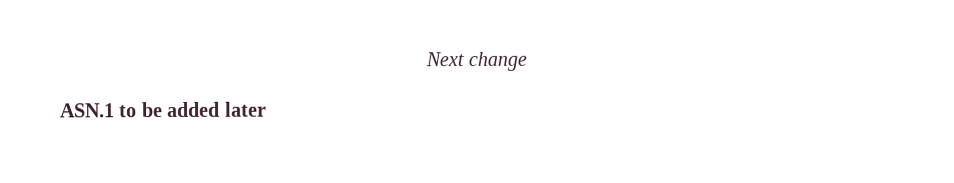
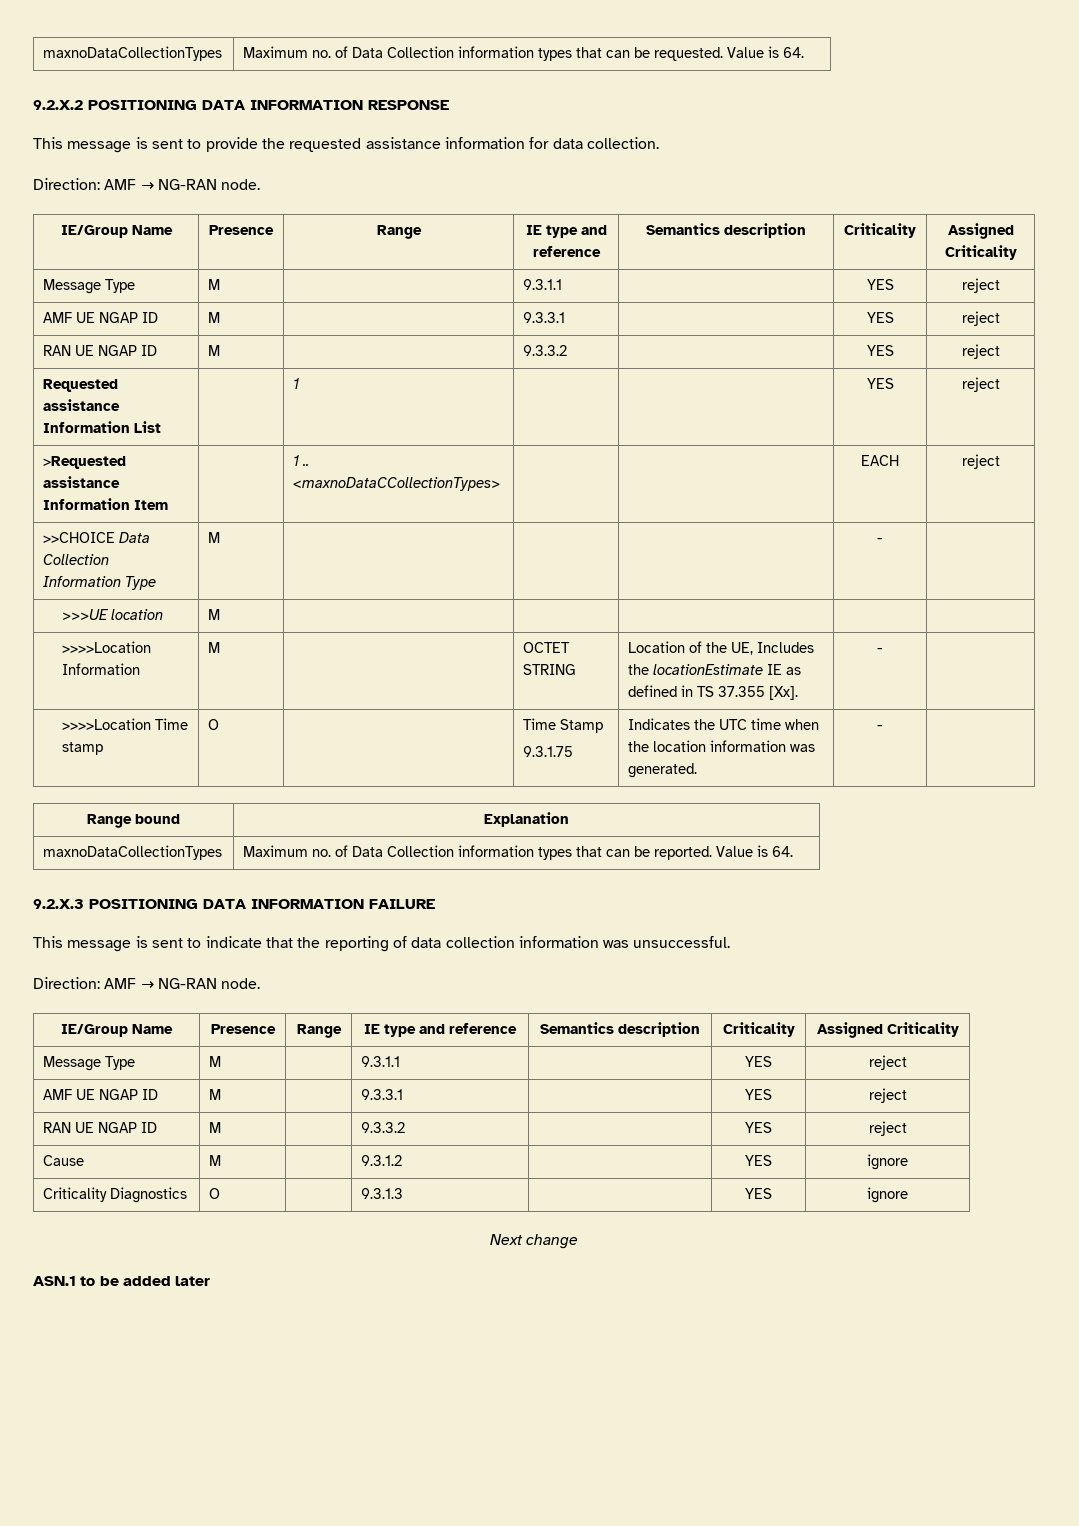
+ maxnoDataCollectionTypes | Maximum no. of Data Collection information types that can be requested. Value is 64.
+ 9.2.X.2 POSITIONING DATA INFORMATION RESPONSE
+ This message is sent to provide the requested assistance information for data collection.
+ Direction: AMF → NG-RAN node.
+ IE/Group Name | Presence | Range | IE type and reference | Semantics description | Criticality | Assigned Criticality
+ Message Type | M | | 9.3.1.1 | | YES | reject
+ AMF UE NGAP ID | M | | 9.3.3.1 | | YES | reject
+ RAN UE NGAP ID | M | | 9.3.3.2 | | YES | reject
+ Requested assistance Information List | | 1 | | | YES | reject
+ >Requested assistance Information Item | | 1 .. <maxnoDataCCollectionTypes> | | | EACH | reject
+ >>CHOICE Data Collection Information Type | M | | | | - |
+ >>>UE location | M | | | | |
+ >>>>Location Information | M | | OCTET STRING | Location of the UE, Includes the locationEstimate IE as defined in TS 37.355 [Xx]. | - |
+ >>>>Location Time stamp | O | | Time Stamp
+ 9.3.1.75 | Indicates the UTC time when the location information was generated. | - |
+ Range bound | Explanation
+ maxnoDataCollectionTypes | Maximum no. of Data Collection information types that can be reported. Value is 64.
+ 9.2.X.3 POSITIONING DATA INFORMATION FAILURE
+ This message is sent to indicate that the reporting of data collection information was unsuccessful.
+ Direction: AMF → NG-RAN node.
+ IE/Group Name | Presence | Range | IE type and reference | Semantics description | Criticality | Assigned Criticality
+ Message Type | M | | 9.3.1.1 | | YES | reject
+ AMF UE NGAP ID | M | | 9.3.3.1 | | YES | reject
+ RAN UE NGAP ID | M | | 9.3.3.2 | | YES | reject
+ Cause | M | | 9.3.1.2 | | YES | ignore
+ Criticality Diagnostics | O | | 9.3.1.3 | | YES | ignore

